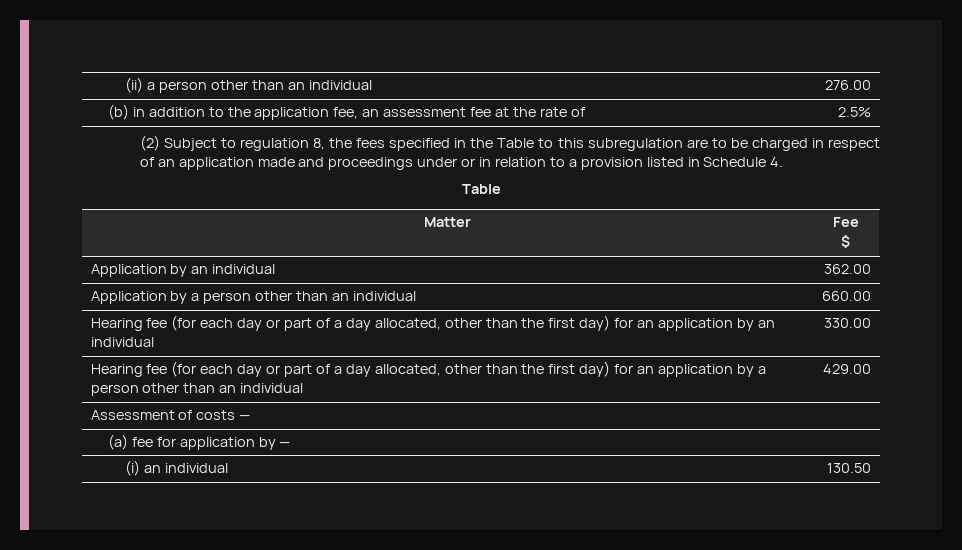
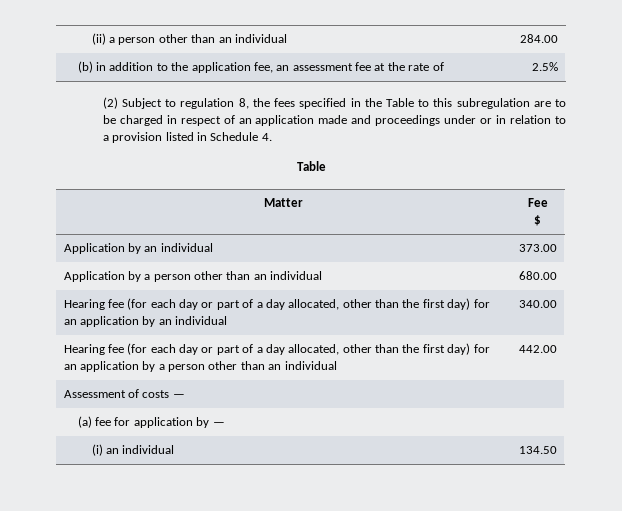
- (ii) a person other than an individual | 276.00
+ (ii) a person other than an individual | 284.00
- Application by an individual | 362.00
+ Application by an individual | 373.00
- Application by a person other than an individual | 660.00
+ Application by a person other than an individual | 680.00
- Hearing fee (for each day or part of a day allocated, other than the first day) for an application by an individual | 330.00
+ Hearing fee (for each day or part of a day allocated, other than the first day) for an application by an individual | 340.00
- Hearing fee (for each day or part of a day allocated, other than the first day) for an application by a person other than an individual | 429.00
+ Hearing fee (for each day or part of a day allocated, other than the first day) for an application by a person other than an individual | 442.00
- (i) an individual | 130.50
+ (i) an individual | 134.50

